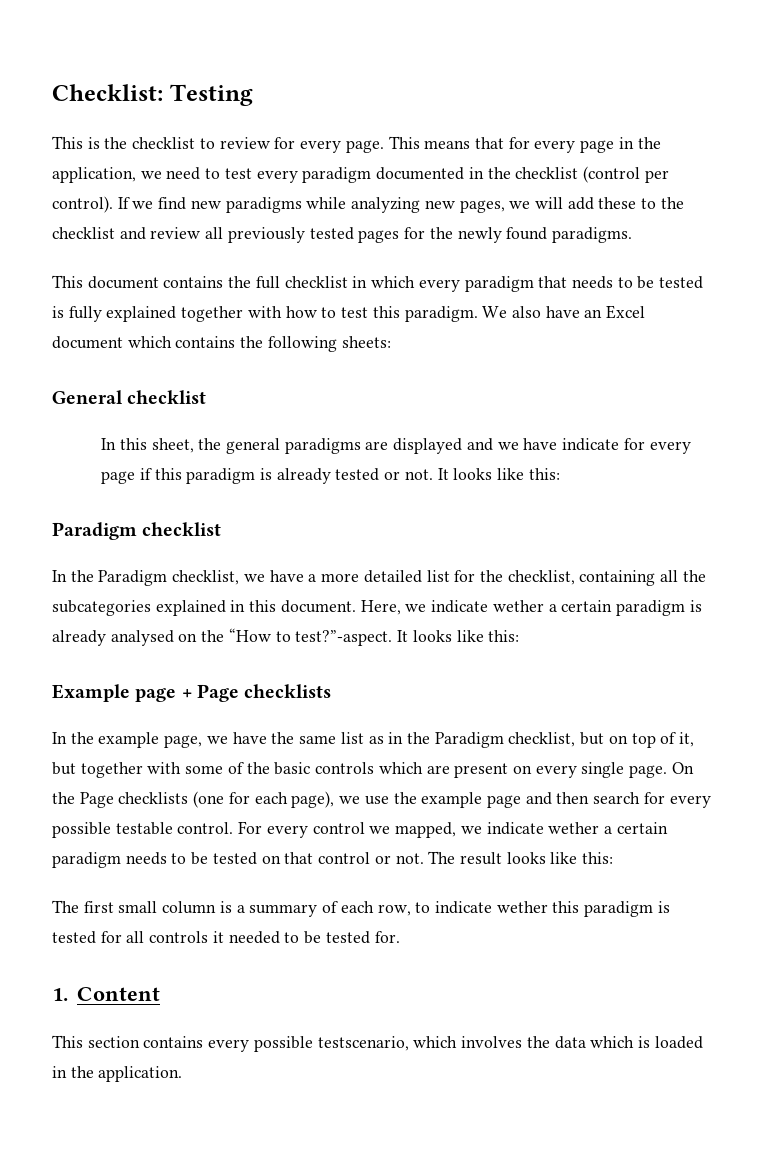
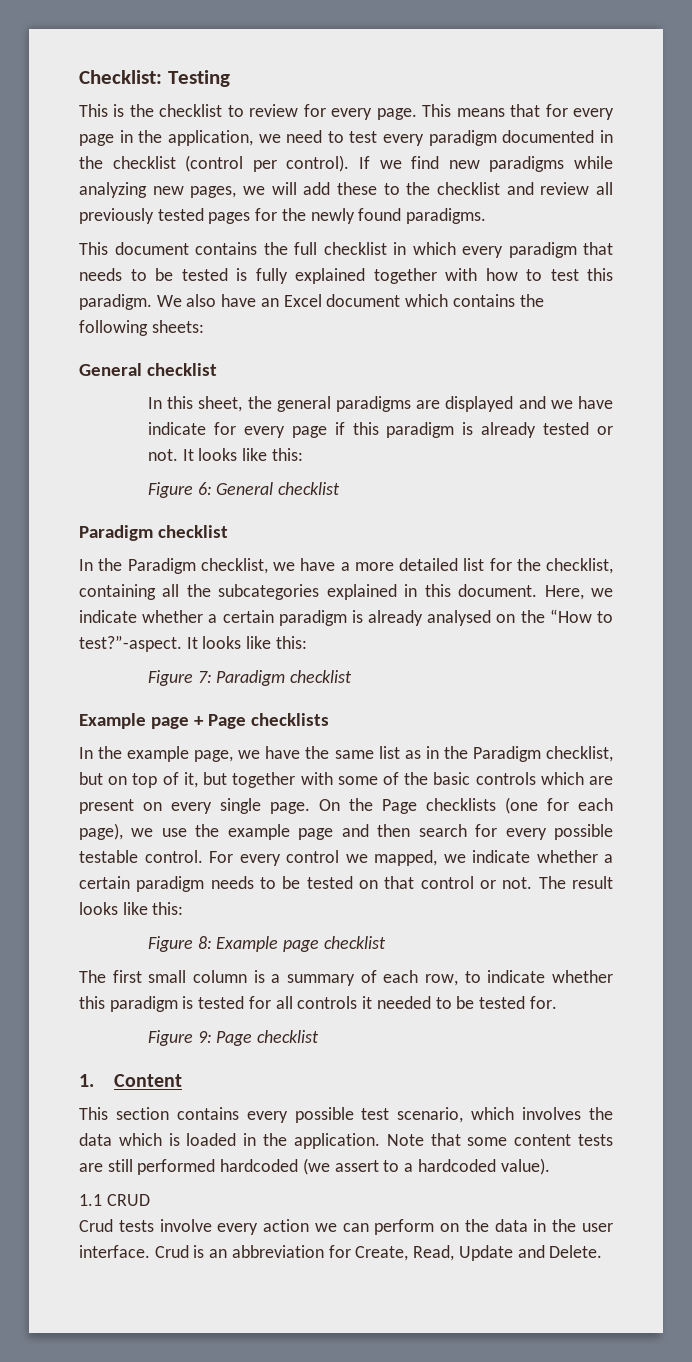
+ Figure 6: General checklist
- Here, we indicate wether a certain paradigm is already analysed on the “How to test?”-aspect.
+ Here, we indicate whether a certain paradigm is already analysed on the “How to test?”-aspect.
+ Figure 7: Paradigm checklist
- For every control we mapped, we indicate wether a certain paradigm needs to be tested on that control or not.
+ For every control we mapped, we indicate whether a certain paradigm needs to be tested on that control or not.
+ Figure 8: Example page checklist
- The first small column is a summary of each row, to indicate wether this paradigm is tested for all controls it needed to be tested for.
+ The first small column is a summary of each row, to indicate whether this paradigm is tested for all controls it needed to be tested for.
+ Figure 9: Page checklist
- This section contains every possible testscenario, which involves the data which is loaded in the application.
+ This section contains every possible test scenario, which involves the data which is loaded in the application.
+ Note that some content tests are still performed hardcoded (we assert to a hardcoded value).
+ 1.1 CRUD
+ Crud tests involve every action we can perform on the data in the user interface. Crud is an abbreviation for Create, Read, Update and Delete.

